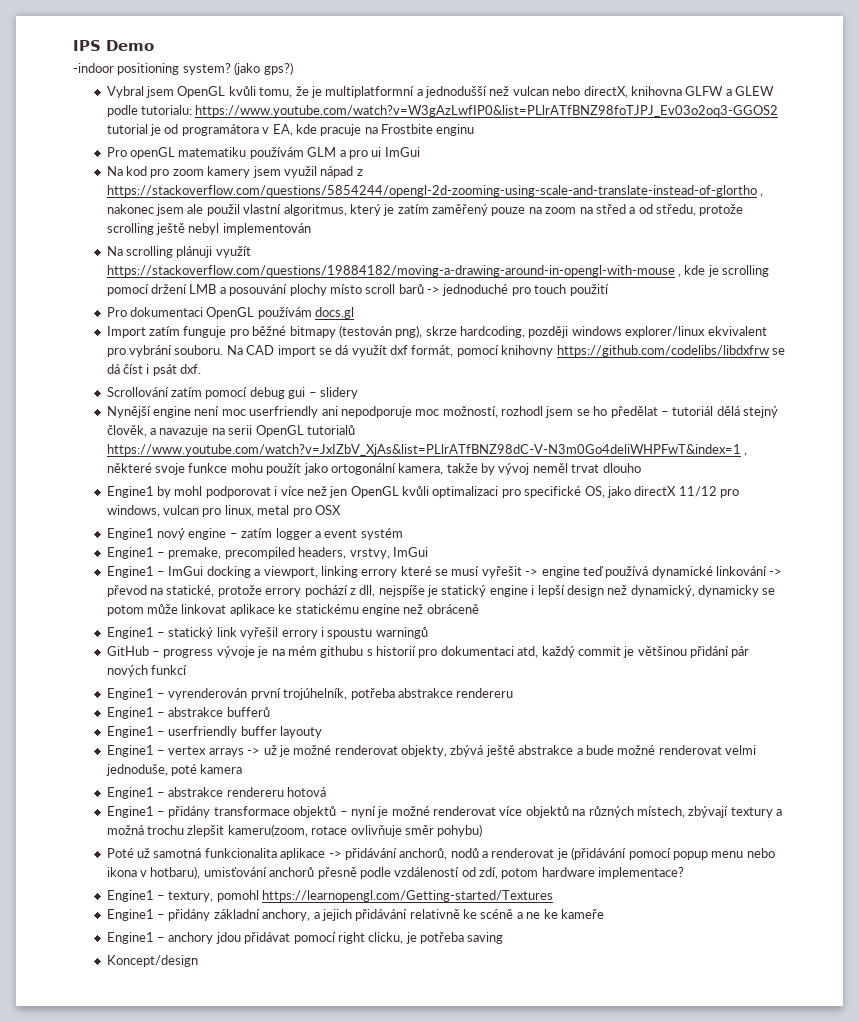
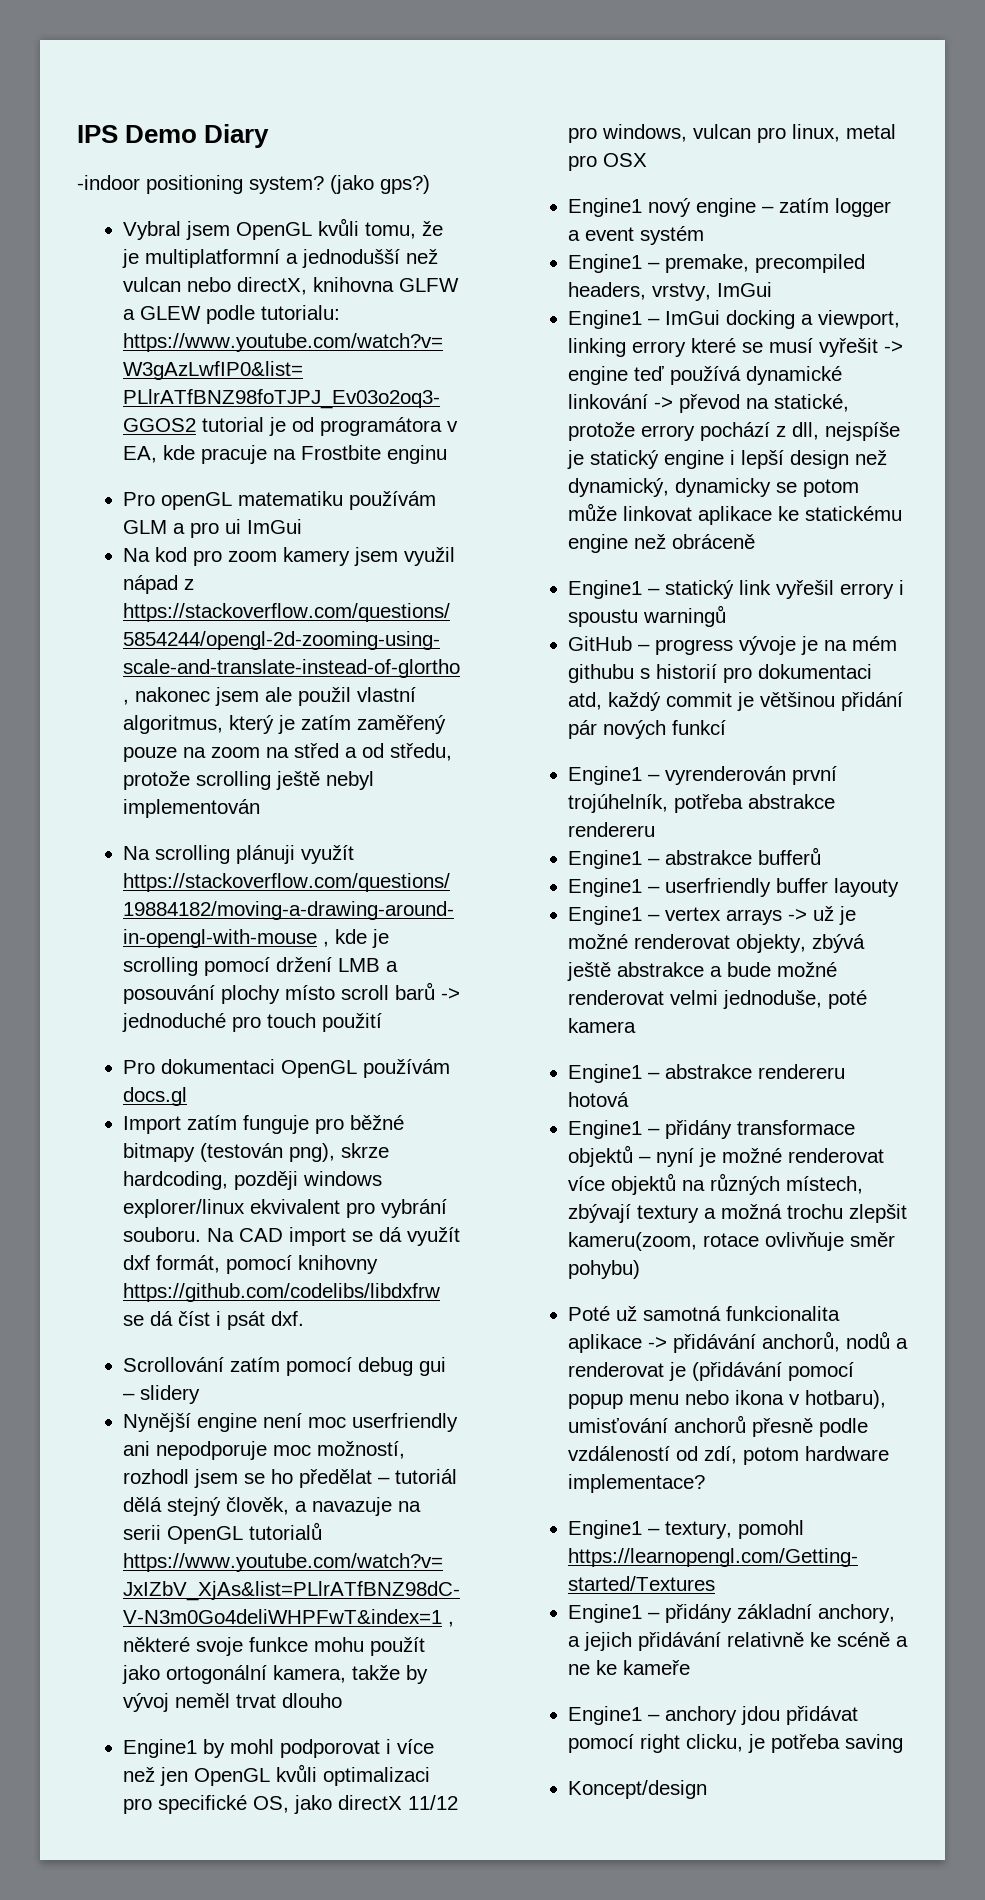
- IPS Demo
+ IPS Demo Diary

